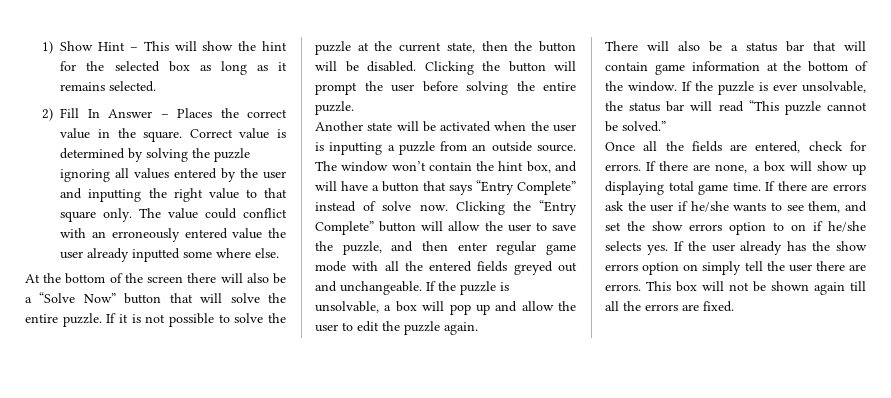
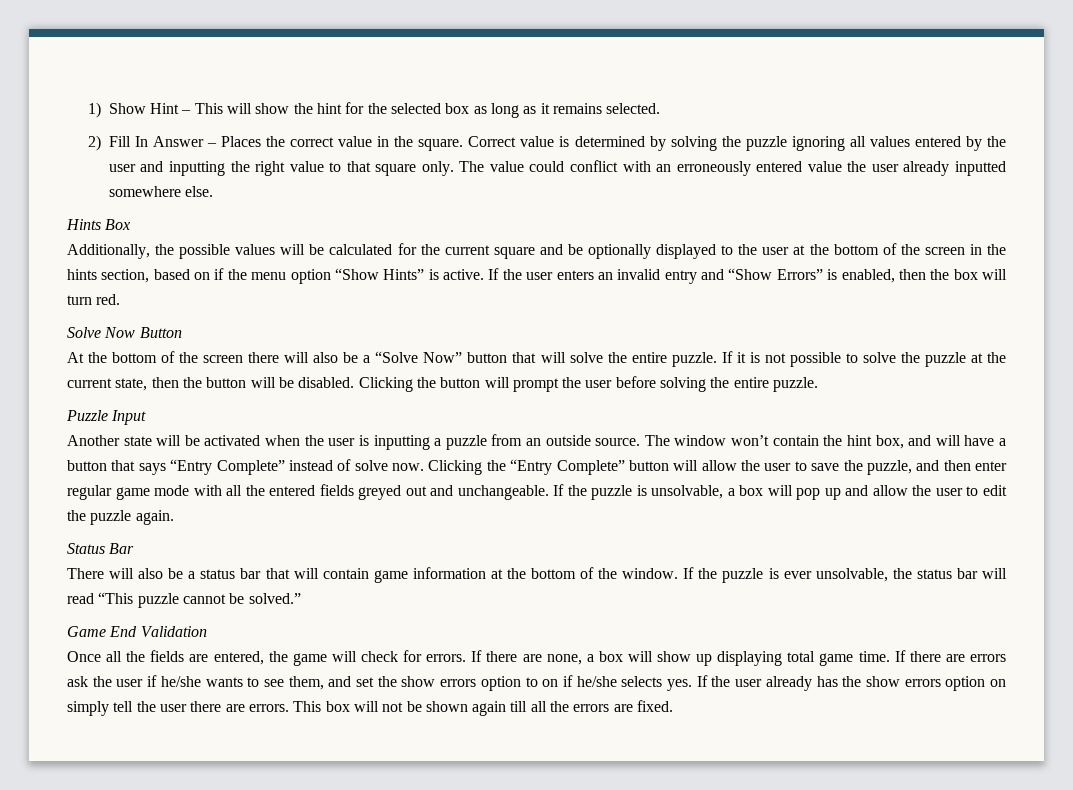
- The value could conflict with an erroneously entered value the user already inputted some where else.
+ The value could conflict with an erroneously entered value the user already inputted somewhere else.
+ Hints Box
+ Additionally, the possible values will be calculated for the current square and be optionally displayed to the user at the bottom of the screen in the hints section, based on if the menu option “Show Hints” is active. If the user enters an invalid entry and “Show Errors” is enabled, then the box will turn red.
+ Solve Now Button
+ Puzzle Input
+ Status Bar
+ Game End Validation
- Once all the fields are entered, check for errors.
+ Once all the fields are entered, the game will check for errors.

